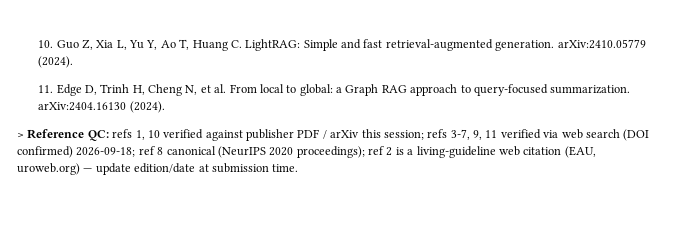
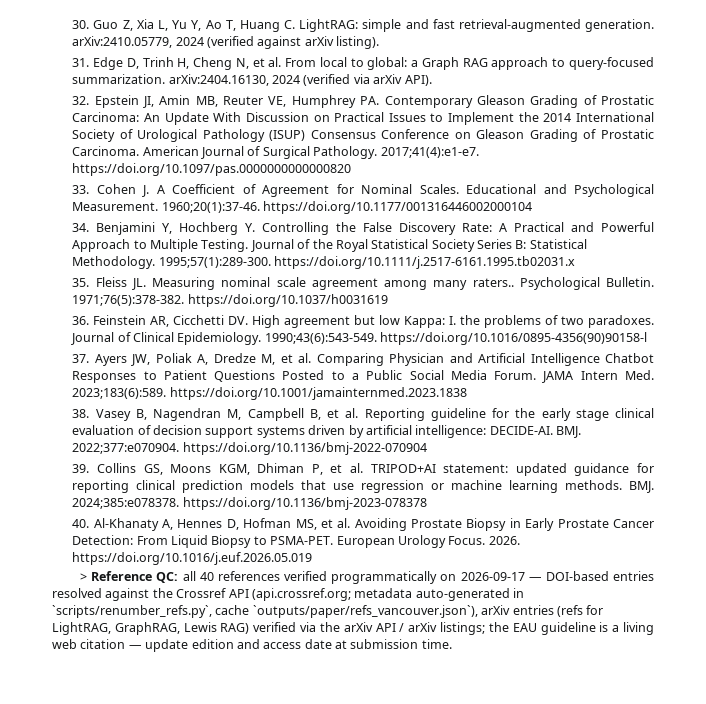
- 10. Guo Z, Xia L, Yu Y, Ao T, Huang C. LightRAG: Simple and fast retrieval-augmented generation. arXiv:2410.05779 (2024).
- 11. Edge D, Trinh H, Cheng N, et al. From local to global: a Graph RAG approach to query-focused summarization. arXiv:2404.16130 (2024).
- > Reference QC: refs 1, 10 verified against publisher PDF / arXiv this session; refs 3-7, 9, 11 verified via web search (DOI confirmed) 2026-09-18; ref 8 canonical (NeurIPS 2020 proceedings); ref 2 is a living-guideline web citation (EAU, uroweb.org) — update edition/date at submission time.
+ 30. Guo Z, Xia L, Yu Y, Ao T, Huang C. LightRAG: simple and fast retrieval-augmented generation. arXiv:2410.05779, 2024 (verified against arXiv listing).
+ 31. Edge D, Trinh H, Cheng N, et al. From local to global: a Graph RAG approach to query-focused summarization. arXiv:2404.16130, 2024 (verified via arXiv API).
+ 32. Epstein JI, Amin MB, Reuter VE, Humphrey PA. Contemporary Gleason Grading of Prostatic Carcinoma: An Update With Discussion on Practical Issues to Implement the 2014 International Society of Urological Pathology (ISUP) Consensus Conference on Gleason Grading of Prostatic Carcinoma. American Journal of Surgical Pathology. 2017;41(4):e1-e7. https://doi.org/10.1097/pas.0000000000000820
+ 33. Cohen J. A Coefficient of Agreement for Nominal Scales. Educational and Psychological Measurement. 1960;20(1):37-46. https://doi.org/10.1177/001316446002000104
+ 34. Benjamini Y, Hochberg Y. Controlling the False Discovery Rate: A Practical and Powerful Approach to Multiple Testing. Journal of the Royal Statistical Society Series B: Statistical Methodology. 1995;57(1):289-300. https://doi.org/10.1111/j.2517-6161.1995.tb02031.x
+ 35. Fleiss JL. Measuring nominal scale agreement among many raters.. Psychological Bulletin. 1971;76(5):378-382. https://doi.org/10.1037/h0031619
+ 36. Feinstein AR, Cicchetti DV. High agreement but low Kappa: I. the problems of two paradoxes. Journal of Clinical Epidemiology. 1990;43(6):543-549. https://doi.org/10.1016/0895-4356(90)90158-l
+ 37. Ayers JW, Poliak A, Dredze M, et al. Comparing Physician and Artificial Intelligence Chatbot Responses to Patient Questions Posted to a Public Social Media Forum. JAMA Intern Med. 2023;183(6):589. https://doi.org/10.1001/jamainternmed.2023.1838
+ 38. Vasey B, Nagendran M, Campbell B, et al. Reporting guideline for the early stage clinical evaluation of decision support systems driven by artificial intelligence: DECIDE-AI. BMJ. 2022;377:e070904. https://doi.org/10.1136/bmj-2022-070904
+ 39. Collins GS, Moons KGM, Dhiman P, et al. TRIPOD+AI statement: updated guidance for reporting clinical prediction models that use regression or machine learning methods. BMJ. 2024;385:e078378. https://doi.org/10.1136/bmj-2023-078378
+ 40. Al-Khanaty A, Hennes D, Hofman MS, et al. Avoiding Prostate Biopsy in Early Prostate Cancer Detection: From Liquid Biopsy to PSMA-PET. European Urology Focus. 2026. https://doi.org/10.1016/j.euf.2026.05.019
+ > Reference QC: all 40 references verified programmatically on 2026-09-17 — DOI-based entries resolved against the Crossref API (api.crossref.org; metadata auto-generated in `scripts/renumber_refs.py`, cache `outputs/paper/refs_vancouver.json`), arXiv entries (refs for LightRAG, GraphRAG, Lewis RAG) verified via the arXiv API / arXiv listings; the EAU guideline is a living web citation — update edition and access date at submission time.

